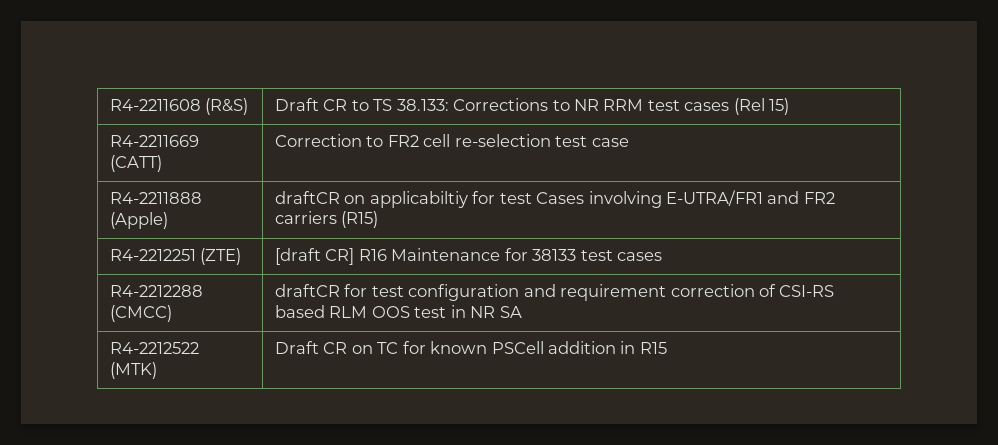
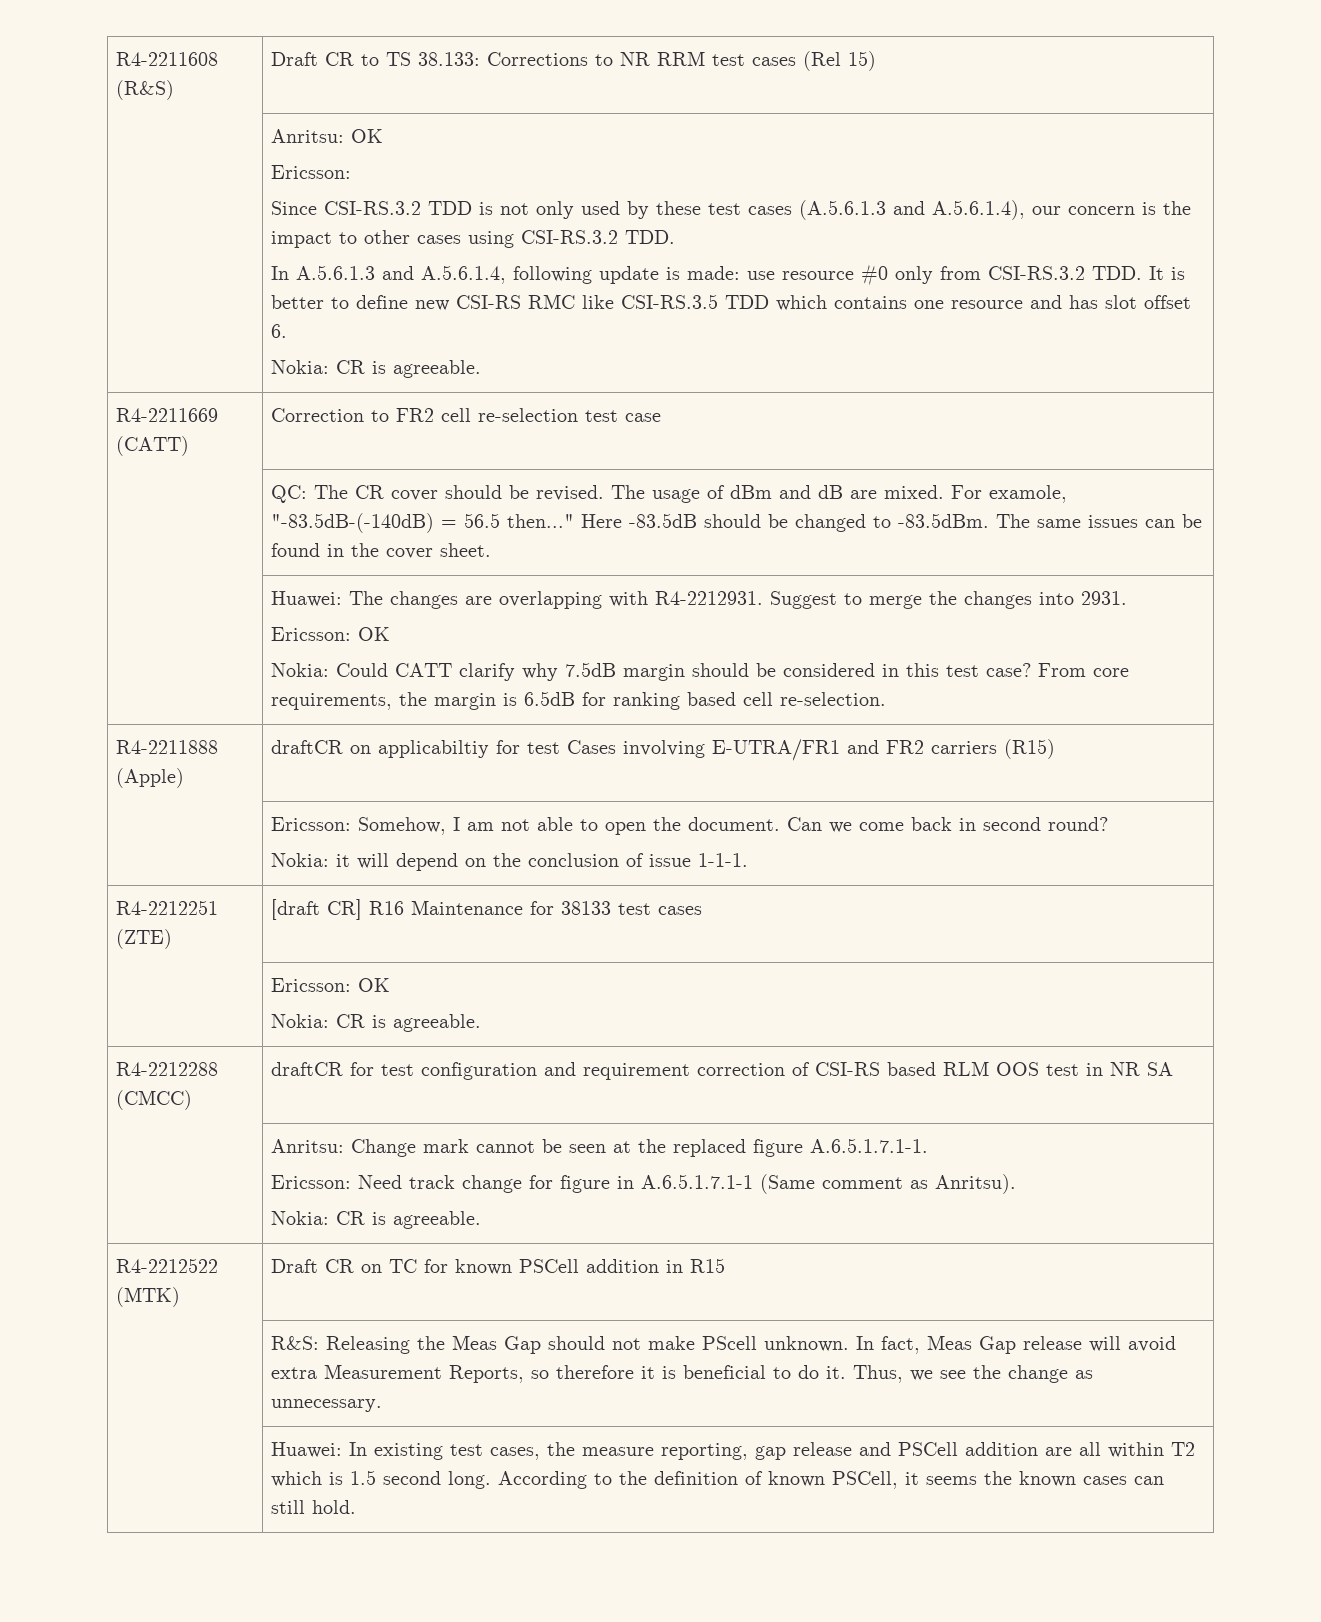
+ Anritsu: OK
+ Ericsson:
+ Since CSI-RS.3.2 TDD is not only used by these test cases (A.5.6.1.3 and A.5.6.1.4), our concern is the impact to other cases using CSI-RS.3.2 TDD.
+ In A.5.6.1.3 and A.5.6.1.4, following update is made: use resource #0 only from CSI-RS.3.2 TDD. It is better to define new CSI-RS RMC like CSI-RS.3.5 TDD which contains one resource and has slot offset 6.
+ Nokia: CR is agreeable.
+ | QC: The CR cover should be revised. The usage of dBm and dB are mixed. For examole, "-83.5dB-(-140dB) = 56.5 then..." Here -83.5dB should be changed to -83.5dBm. The same issues can be found in the cover sheet.
+ | Huawei: The changes are overlapping with R4-2212931. Suggest to merge the changes into 2931.
+ Ericsson: OK
+ Nokia: Could CATT clarify why 7.5dB margin should be considered in this test case? From core requirements, the margin is 6.5dB for ranking based cell re-selection.
+ | Ericsson: Somehow, I am not able to open the document. Can we come back in second round?
+ Nokia: it will depend on the conclusion of issue 1-1-1.
+ | Ericsson: OK
+ Nokia: CR is agreeable.
+ | Anritsu: Change mark cannot be seen at the replaced figure A.6.5.1.7.1-1.
+ Ericsson: Need track change for figure in A.6.5.1.7.1-1 (Same comment as Anritsu).
+ Nokia: CR is agreeable.
+ | R&S: Releasing the Meas Gap should not make PScell unknown. In fact, Meas Gap release will avoid extra Measurement Reports, so therefore it is beneficial to do it. Thus, we see the change as unnecessary.
+ | Huawei: In existing test cases, the measure reporting, gap release and PSCell addition are all within T2 which is 1.5 second long. According to the definition of known PSCell, it seems the known cases can still hold.

